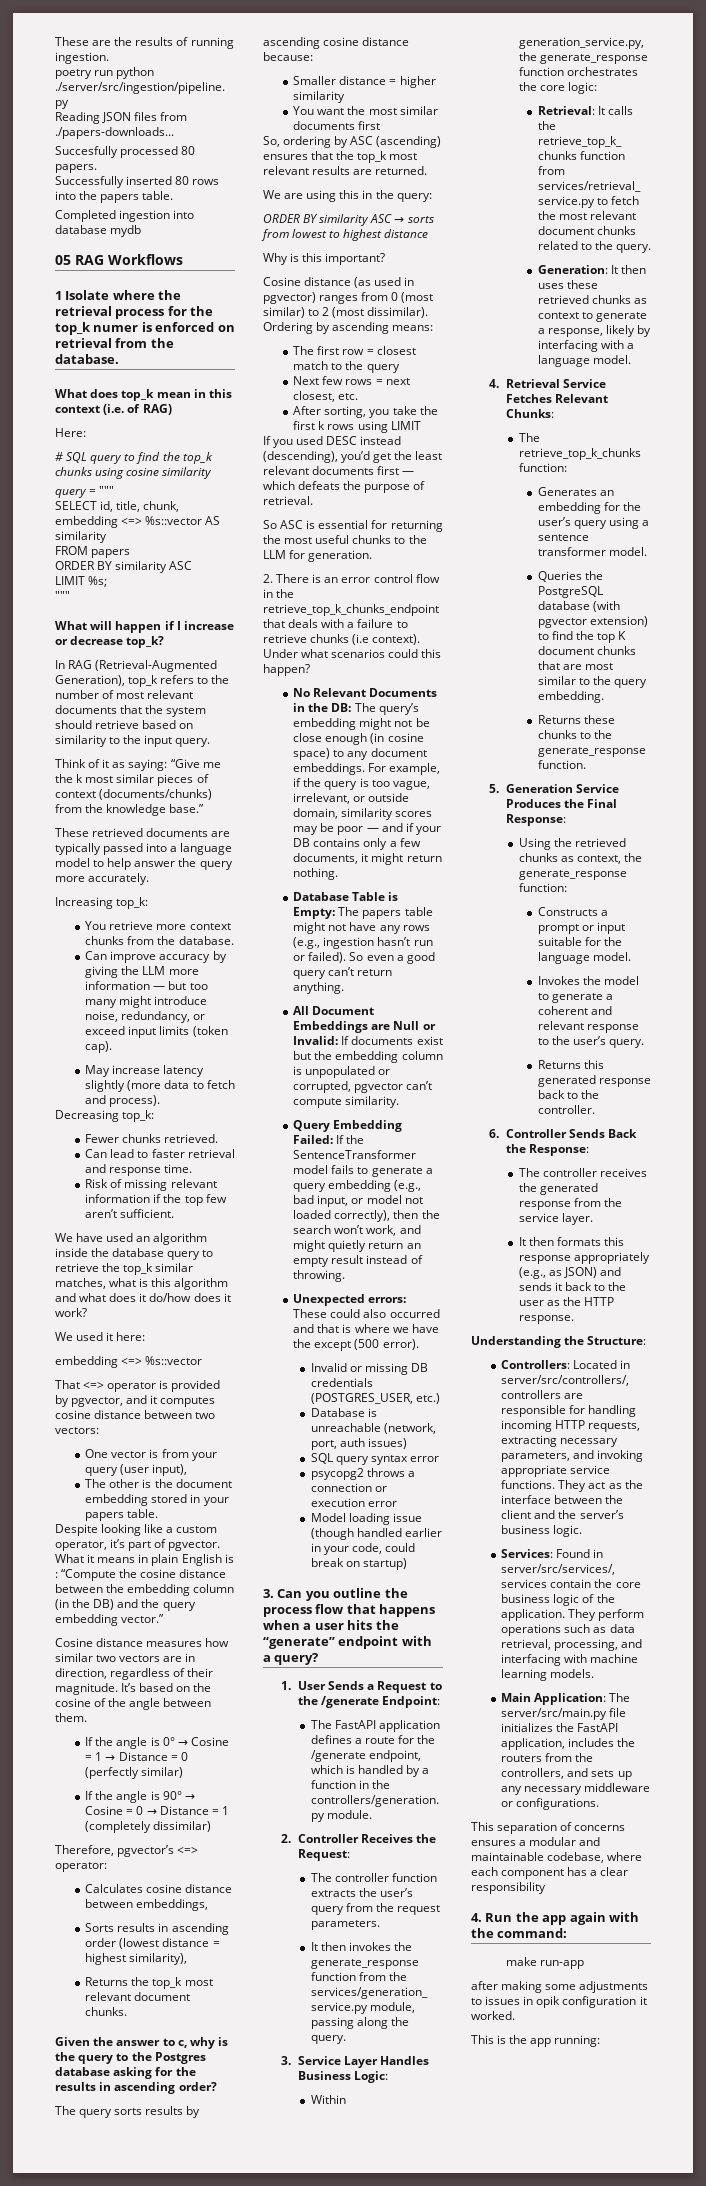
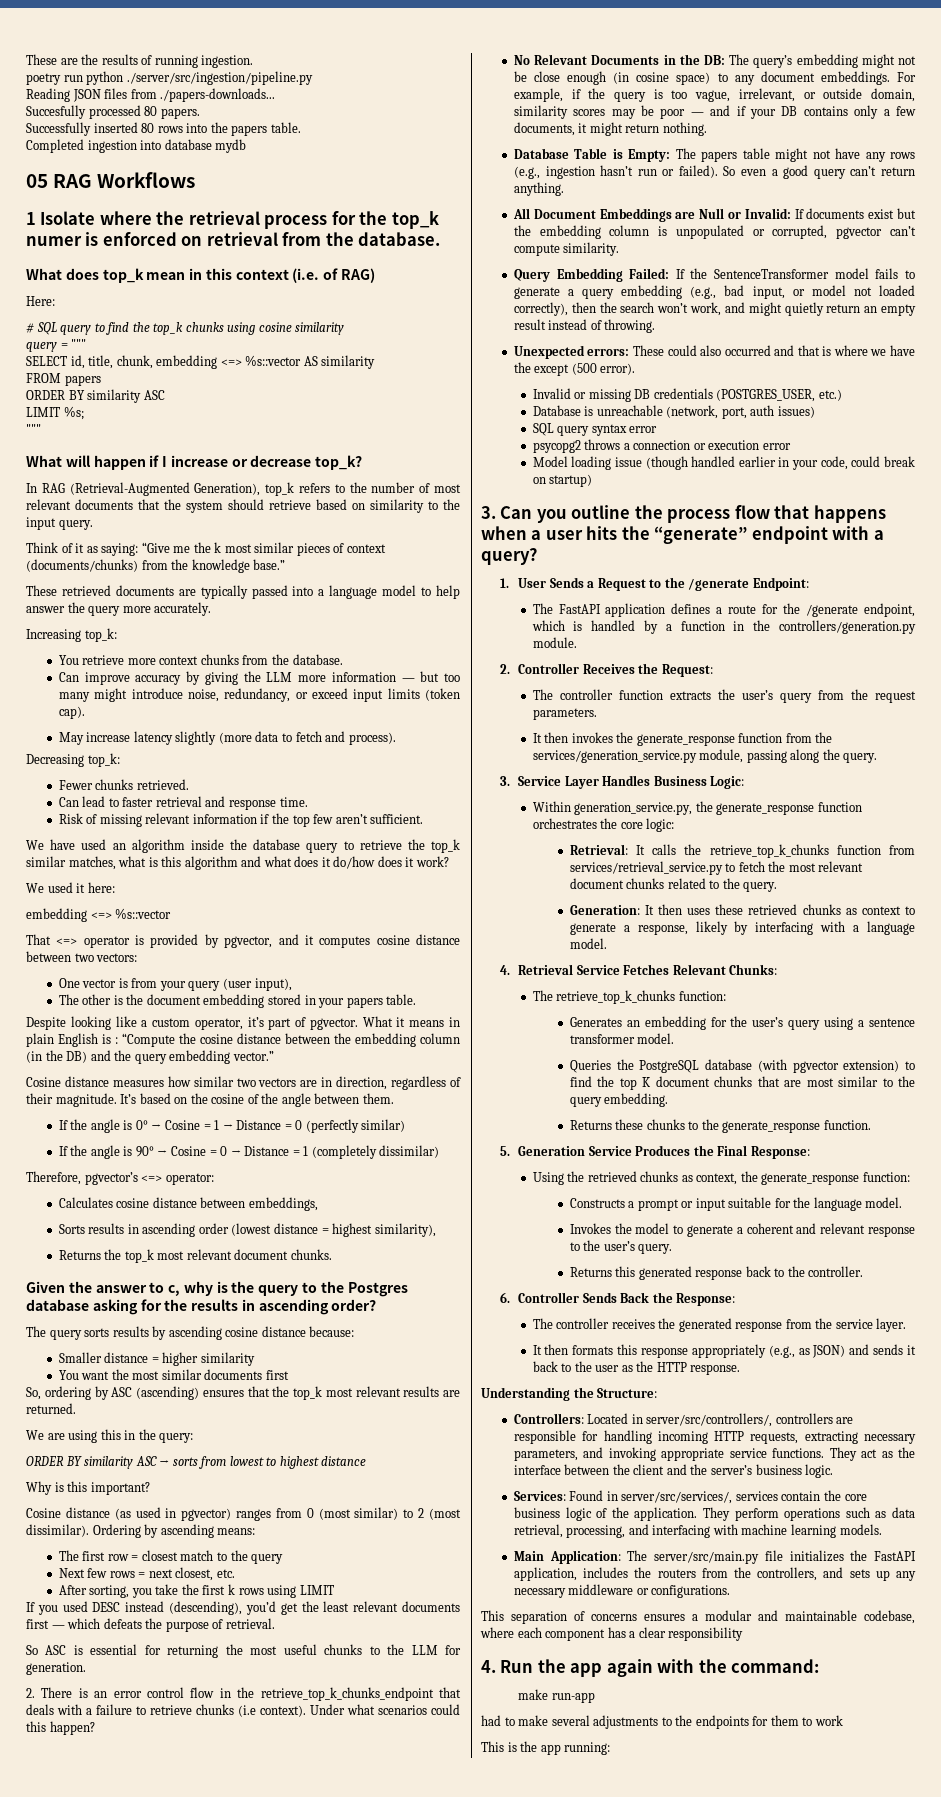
- after making some adjustments to issues in opik configuration it worked.
+ had to make several adjustments to the endpoints for them to work

